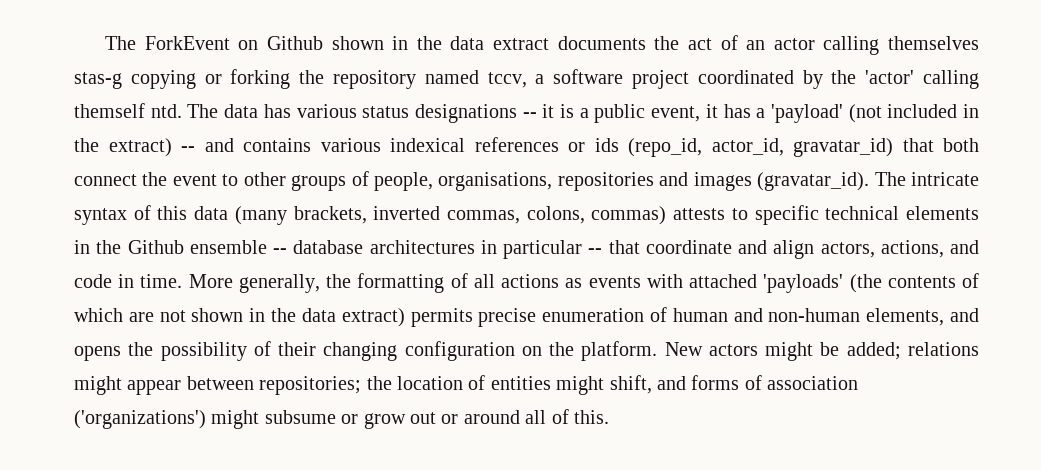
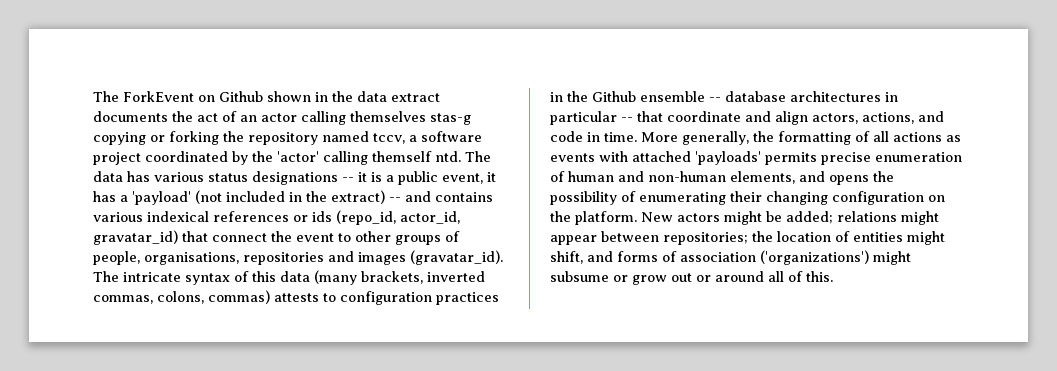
- The data has various status designations -- it is a public event, it has a 'payload' (not included in the extract) -- and contains various indexical references or ids (repo_id, actor_id, gravatar_id) that both connect the event to other groups of people, organisations, repositories and images (gravatar_id).
+ The data has various status designations -- it is a public event, it has a 'payload' (not included in the extract) -- and contains various indexical references or ids (repo_id, actor_id, gravatar_id) that connect the event to other groups of people, organisations, repositories and images (gravatar_id).
- The intricate syntax of this data (many brackets, inverted commas, colons, commas) attests to specific technical elements in the Github ensemble -- database architectures in particular -- that coordinate and align actors, actions, and code in time.
+ The intricate syntax of this data (many brackets, inverted commas, colons, commas) attests to configuration practices in the Github ensemble -- database architectures in particular -- that coordinate and align actors, actions, and code in time.
- More generally, the formatting of all actions as events with attached 'payloads' (the contents of which are not shown in the data extract) permits precise enumeration of human and non-human elements, and opens the possibility of their changing configuration on the platform.
+ More generally, the formatting of all actions as events with attached 'payloads' permits precise enumeration of human and non-human elements, and opens the possibility of enumerating their changing configuration on the platform.

